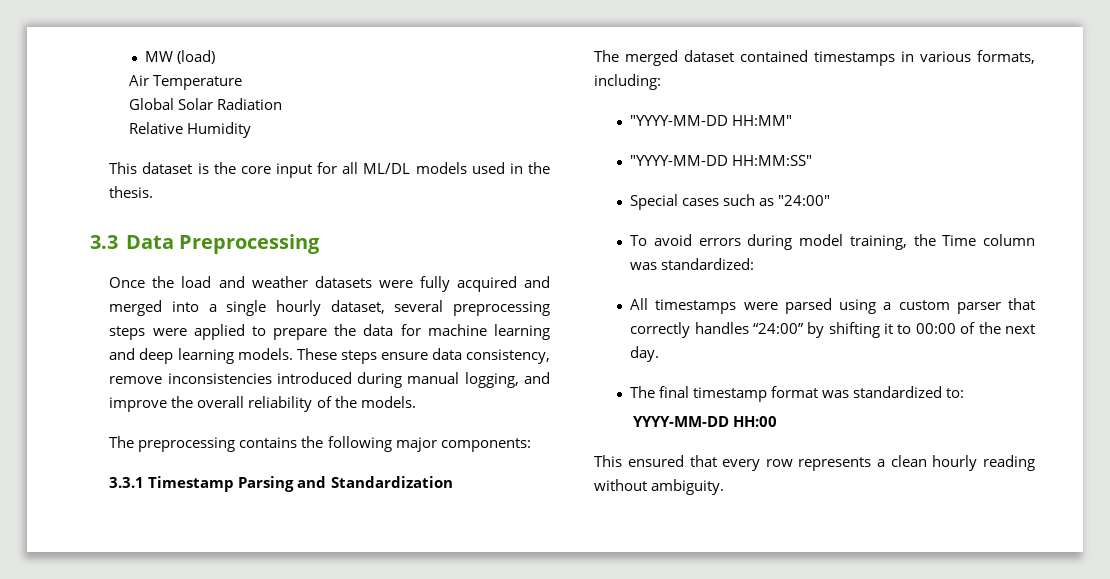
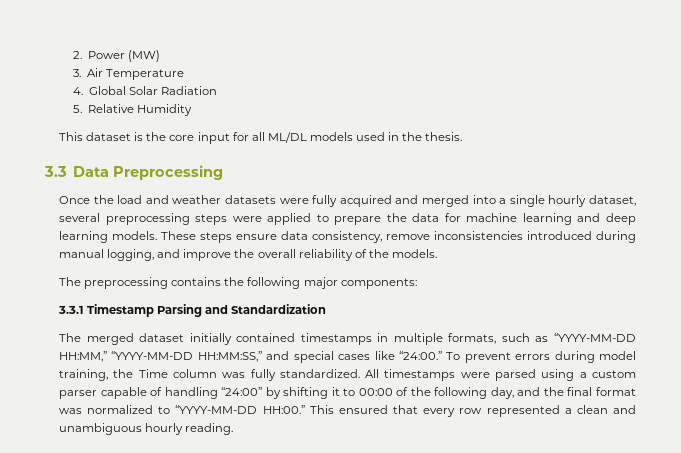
- MW (load)
- Air Temperature
+ 2. Power (MW)
+ 3. Air Temperature
- Global Solar Radiation
+ 4. Global Solar Radiation
- Relative Humidity
+ 5. Relative Humidity
- The merged dataset contained timestamps in various formats, including:
- "YYYY-MM-DD HH:MM"
- "YYYY-MM-DD HH:MM:SS"
- Special cases such as "24:00"
- To avoid errors during model training, the Time column was standardized:
- All timestamps were parsed using a custom parser that correctly handles “24:00” by shifting it to 00:00 of the next day.
- The final timestamp format was standardized to:
- YYYY-MM-DD HH:00
- This ensured that every row represents a clean hourly reading without ambiguity.
+ The merged dataset initially contained timestamps in multiple formats, such as “YYYY-MM-DD HH:MM,” “YYYY-MM-DD HH:MM:SS,” and special cases like “24:00.” To prevent errors during model training, the Time column was fully standardized. All timestamps were parsed using a custom parser capable of handling “24:00” by shifting it to 00:00 of the following day, and the final format was normalized to “YYYY-MM-DD HH:00.” This ensured that every row represented a clean and unambiguous hourly reading.

